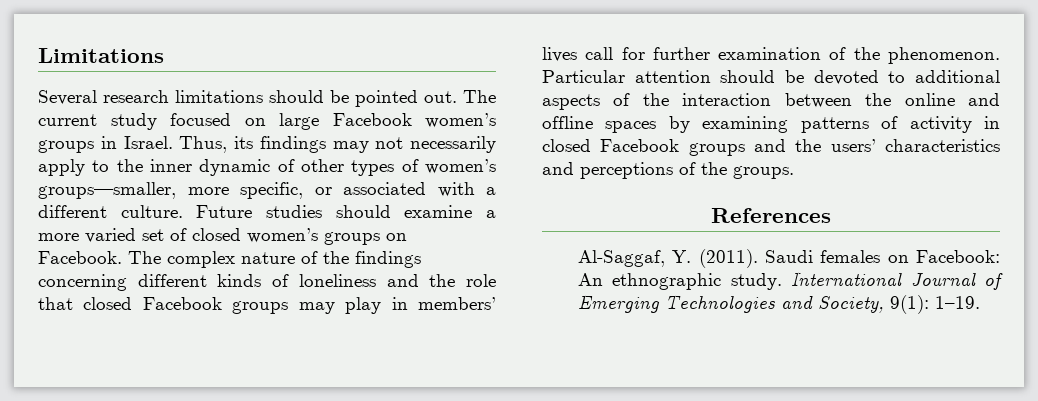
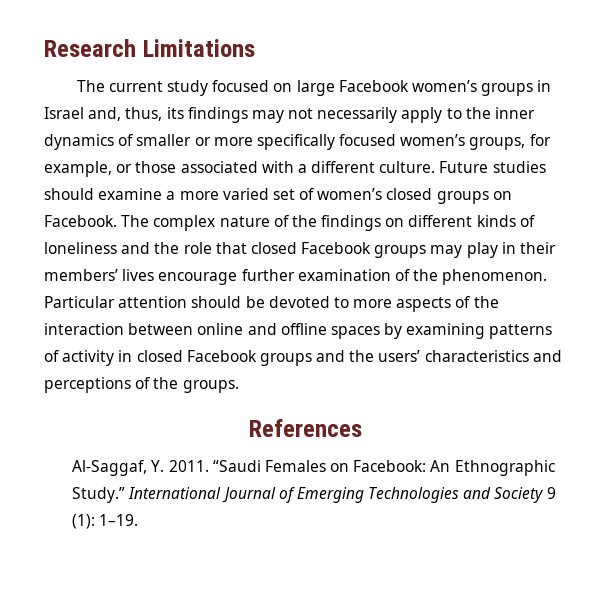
- Limitations
+ Research Limitations
- Several research limitations should be pointed out. The current study focused on large Facebook women’s groups in Israel. Thus, its findings may not necessarily apply to the inner dynamic of other types of women’s groups—smaller, more specific, or associated with a different culture.
+ The current study focused on large Facebook women’s groups in Israel and, thus, its findings may not necessarily apply to the inner dynamics of smaller or more specifically focused women’s groups, for example, or those associated with a different culture.
- Future studies should examine a more varied set of closed women’s groups on Facebook.
+ Future studies should examine a more varied set of women’s closed groups on Facebook.
- The complex nature of the findings concerning different kinds of loneliness and the role that closed Facebook groups may play in members’ lives call for further examination of the phenomenon.
+ The complex nature of the findings on different kinds of loneliness and the role that closed Facebook groups may play in their members’ lives encourage further examination of the phenomenon.
- Particular attention should be devoted to additional aspects of the interaction between the online and offline spaces by examining patterns of activity in closed Facebook groups and the users’ characteristics and perceptions of the groups.
+ Particular attention should be devoted to more aspects of the interaction between online and offline spaces by examining patterns of activity in closed Facebook groups and the users’ characteristics and perceptions of the groups.
- Al-Saggaf, Y. (2011). Saudi females on Facebook: An ethnographic study.
+ Al-Saggaf, Y. 2011. “Saudi Females on Facebook: An Ethnographic Study.”
- International Journal of Emerging Technologies and Society, 9(1): 1–19.
+ International Journal of Emerging Technologies and Society 9 (1): 1–19.

